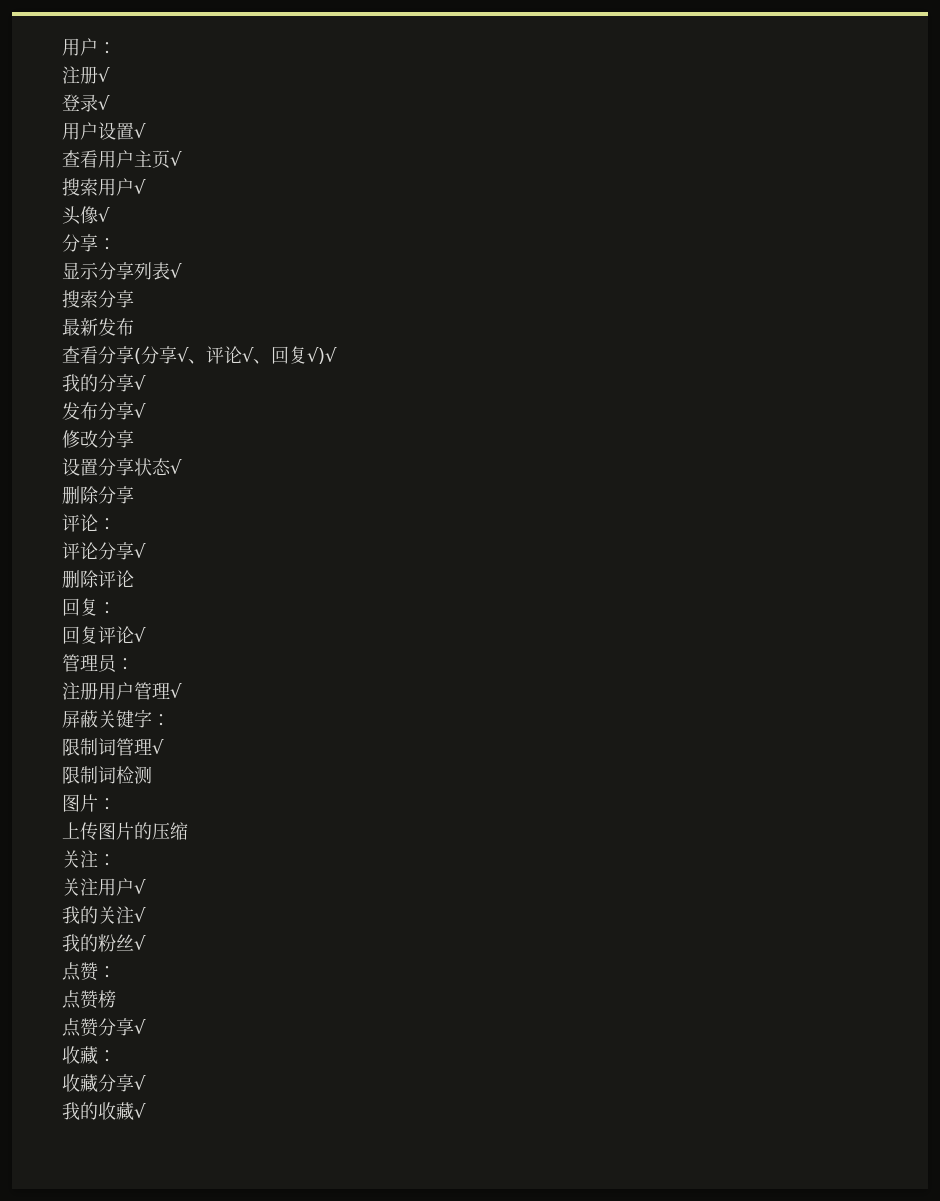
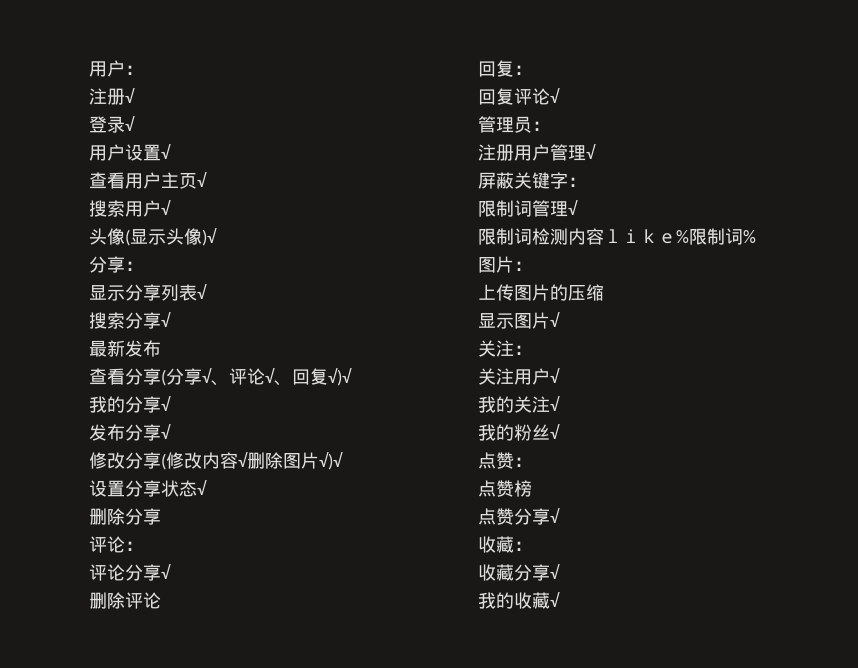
- 头像√
+ 头像(显示头像)√
- 搜索分享
+ 搜索分享√
- 修改分享
+ 修改分享(修改内容√删除图片√)√
- 限制词检测
+ 限制词检测内容ｌｉｋｅ%限制词%
+ 显示图片√

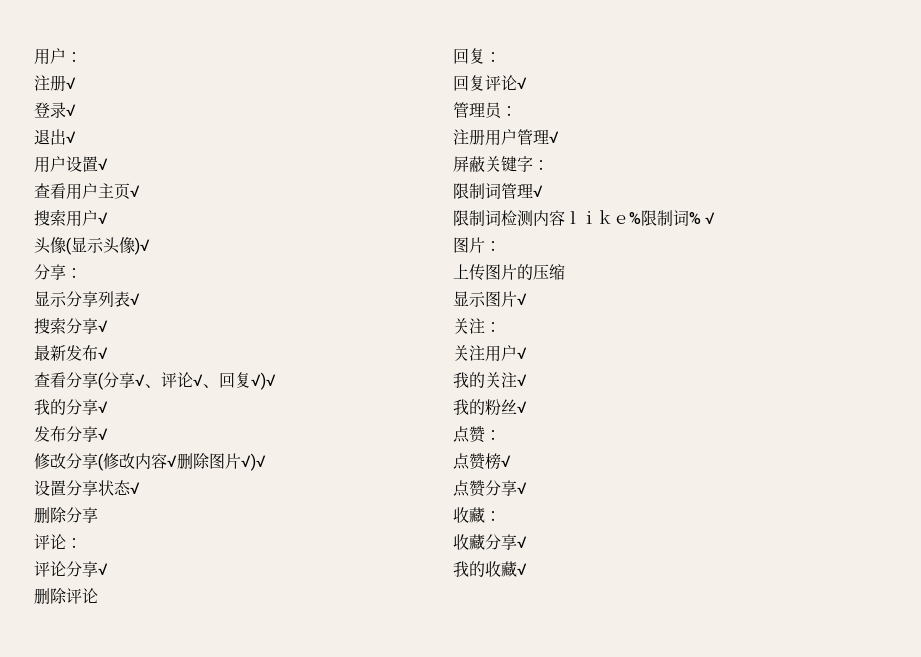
+ 退出√
- 最新发布
+ 最新发布√
- 限制词检测内容ｌｉｋｅ%限制词%
+ 限制词检测内容ｌｉｋｅ%限制词% √
- 点赞榜
+ 点赞榜√

